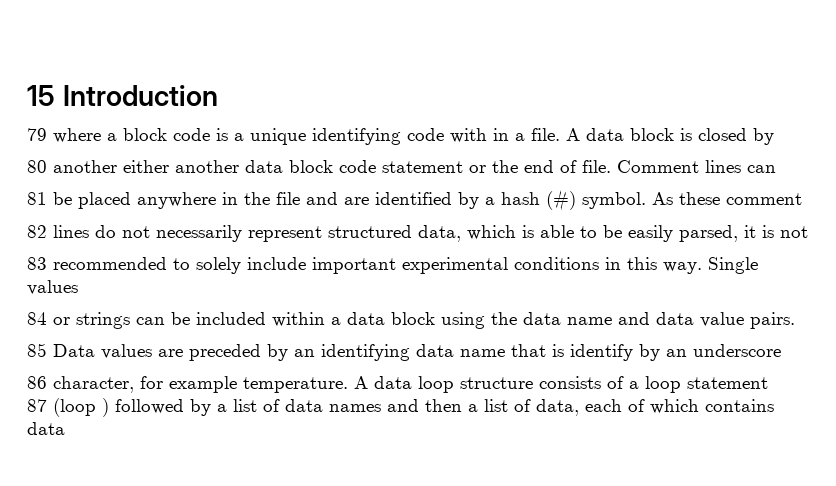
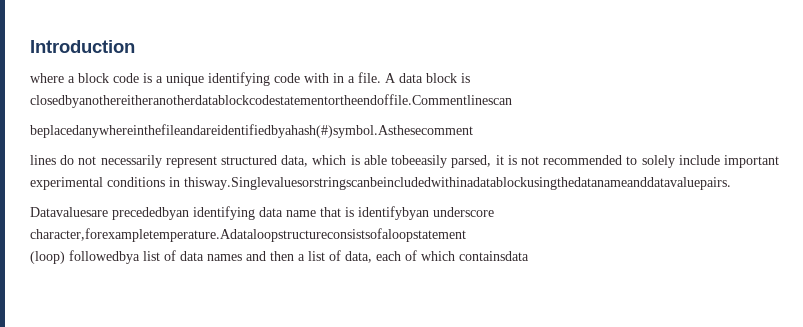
- 15 Introduction
+ Introduction
- 79 where a block code is a unique identifying code with in a file.
+ where a block code is a unique identifying code with in a file.
- A data block is closed by
- 80 another either another data block code statement or the end of file. Comment lines can
- 81 be placed anywhere in the file and are identified by a hash (#) symbol. As these comment
- 82 lines do not necessarily represent structured data, which is able to be easily parsed, it is not
- 83 recommended to solely include important experimental conditions in this way. Single values
- 84 or strings can be included within a data block using the data name and data value pairs.
- 85 Data values are preceded by an identifying data name that is identify by an underscore
- 86 character, for example temperature. A data loop structure consists of a loop statement
- 87 (loop ) followed by a list of data names and then a list of data, each of which contains data
+ A data block is closedbyanothereitheranotherdatablockcodestatementortheendoffile.Commentlinescan
+ beplacedanywhereinthefileandareidentifiedbyahash(#)symbol.Asthesecomment
+ lines do not necessarily represent structured data, which is able tobeeasily parsed, it is not recommended to solely include important experimental conditions in thisway.Singlevaluesorstringscanbeincludedwithinadatablockusingthedatanameanddatavaluepairs.
+ Datavaluesare precededbyan identifying data name that is identifybyan underscore character,forexampletemperature.Adataloopstructureconsistsofaloopstatement
+ (loop) followedbya list of data names and then a list of data, each of which containsdata

